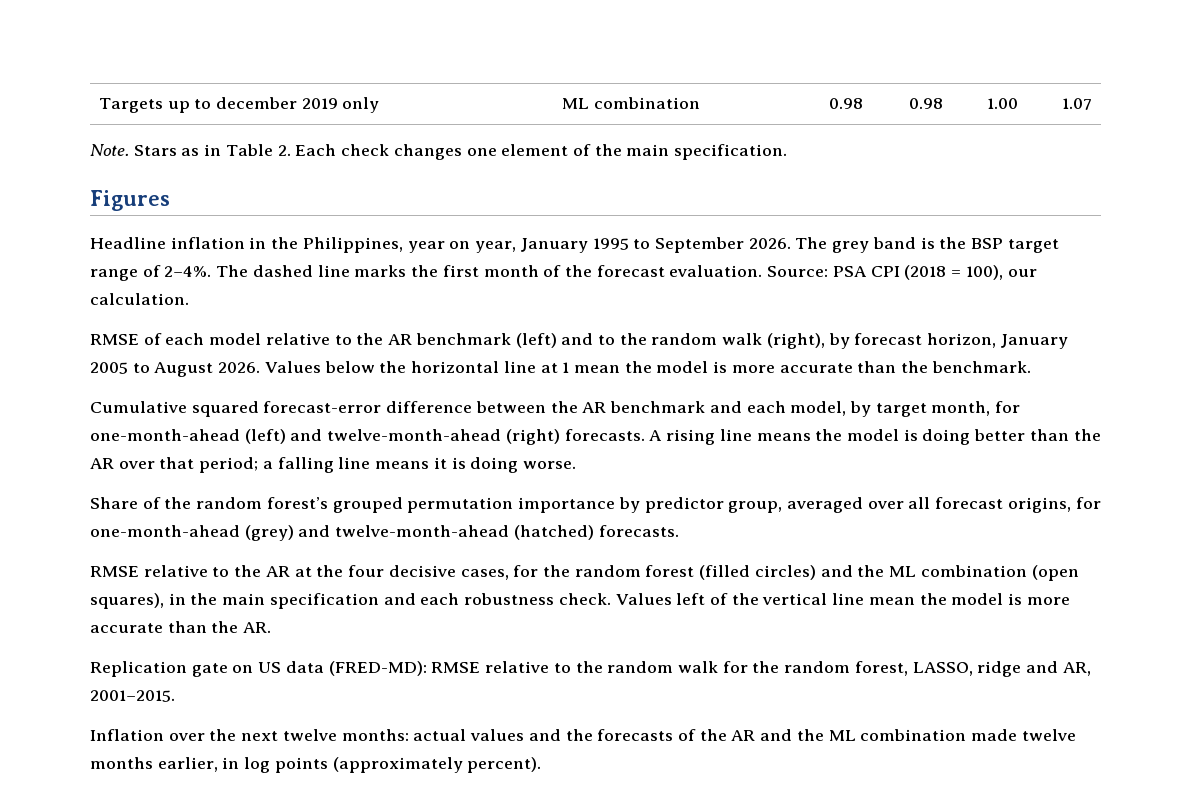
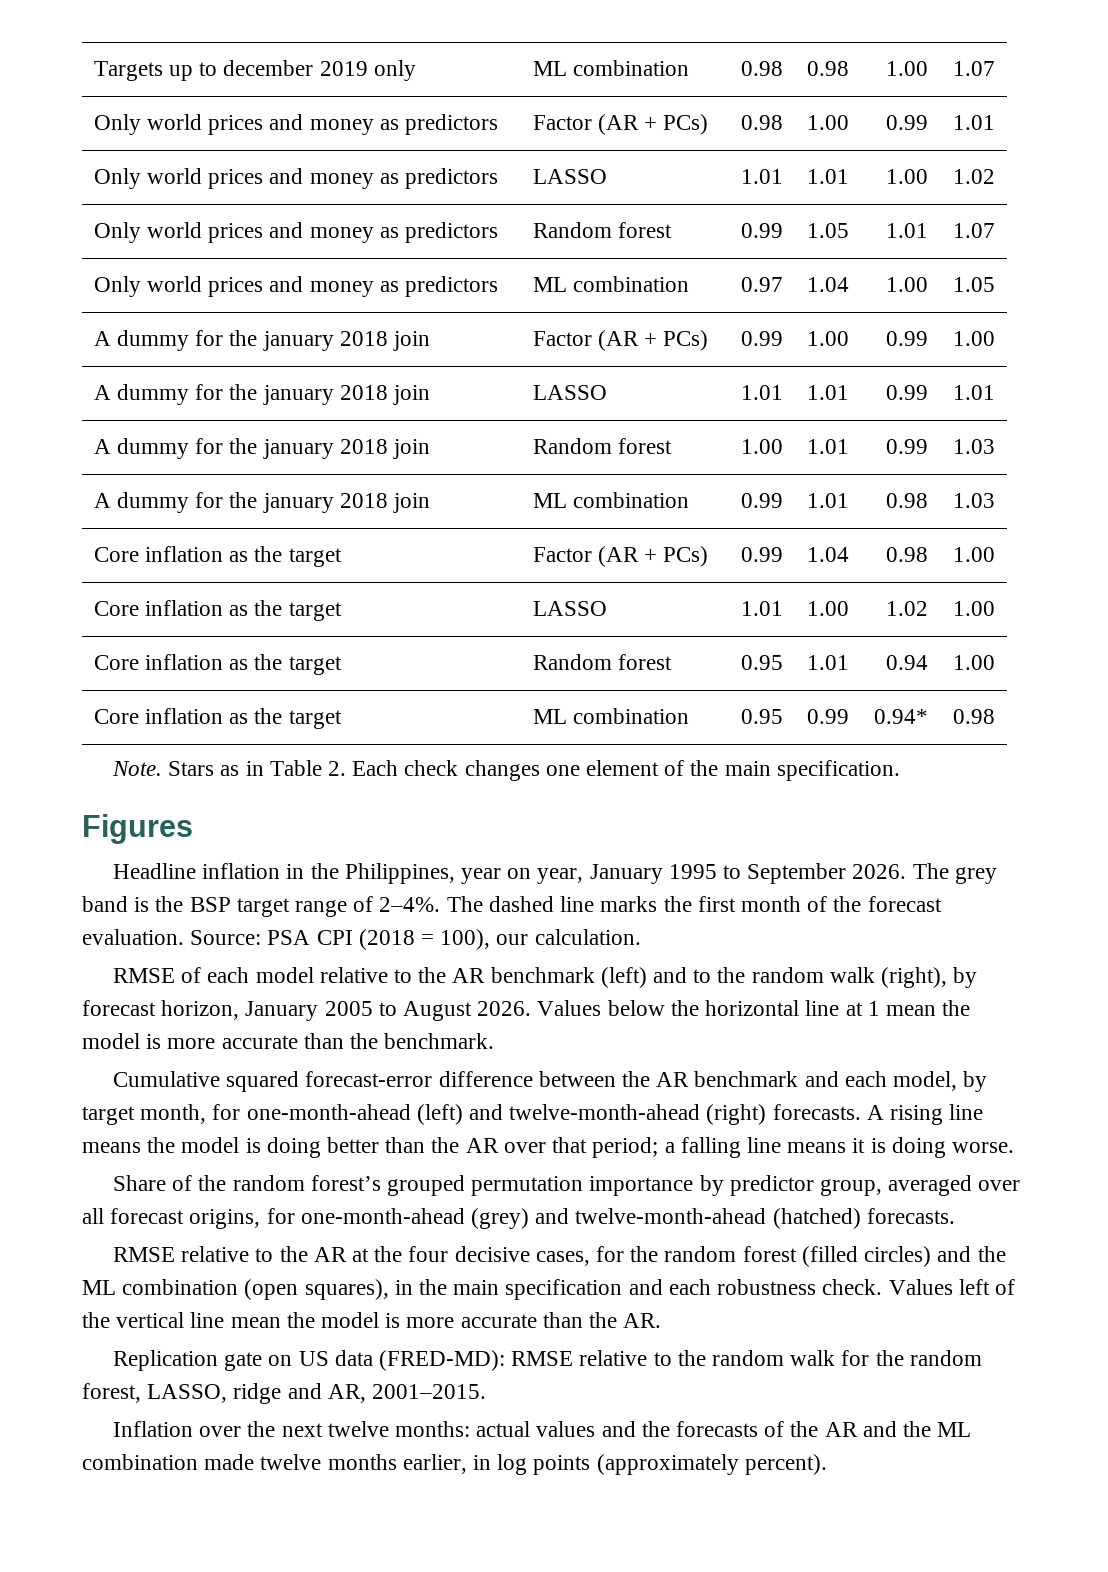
+ Only world prices and money as predictors | Factor (AR + PCs) | 0.98 | 1.00 | 0.99 | 1.01
+ Only world prices and money as predictors | LASSO | 1.01 | 1.01 | 1.00 | 1.02
+ Only world prices and money as predictors | Random forest | 0.99 | 1.05 | 1.01 | 1.07
+ Only world prices and money as predictors | ML combination | 0.97 | 1.04 | 1.00 | 1.05
+ A dummy for the january 2018 join | Factor (AR + PCs) | 0.99 | 1.00 | 0.99 | 1.00
+ A dummy for the january 2018 join | LASSO | 1.01 | 1.01 | 0.99 | 1.01
+ A dummy for the january 2018 join | Random forest | 1.00 | 1.01 | 0.99 | 1.03
+ A dummy for the january 2018 join | ML combination | 0.99 | 1.01 | 0.98 | 1.03
+ Core inflation as the target | Factor (AR + PCs) | 0.99 | 1.04 | 0.98 | 1.00
+ Core inflation as the target | LASSO | 1.01 | 1.00 | 1.02 | 1.00
+ Core inflation as the target | Random forest | 0.95 | 1.01 | 0.94 | 1.00
+ Core inflation as the target | ML combination | 0.95 | 0.99 | 0.94* | 0.98

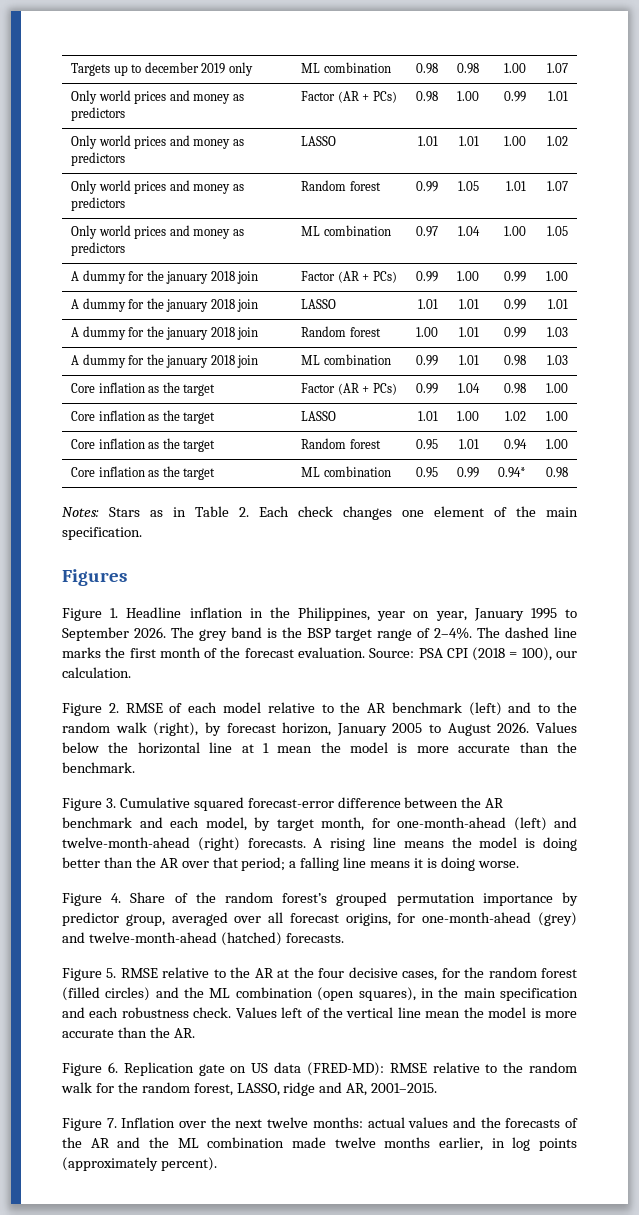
- Note. Stars as in Table 2. Each check changes one element of the main specification.
+ Notes: Stars as in Table 2. Each check changes one element of the main specification.
- Headline inflation in the Philippines, year on year, January 1995 to September 2026.
+ Figure 1. Headline inflation in the Philippines, year on year, January 1995 to September 2026.
- RMSE of each model relative to the AR benchmark (left) and to the random walk (right), by forecast horizon, January 2005 to August 2026.
+ Figure 2. RMSE of each model relative to the AR benchmark (left) and to the random walk (right), by forecast horizon, January 2005 to August 2026.
- Cumulative squared forecast-error difference between the AR benchmark and each model, by target month, for one-month-ahead (left) and twelve-month-ahead (right) forecasts.
+ Figure 3. Cumulative squared forecast-error difference between the AR benchmark and each model, by target month, for one-month-ahead (left) and twelve-month-ahead (right) forecasts.
- Share of the random forest’s grouped permutation importance by predictor group, averaged over all forecast origins, for one-month-ahead (grey) and twelve-month-ahead (hatched) forecasts.
+ Figure 4. Share of the random forest’s grouped permutation importance by predictor group, averaged over all forecast origins, for one-month-ahead (grey) and twelve-month-ahead (hatched) forecasts.
- RMSE relative to the AR at the four decisive cases, for the random forest (filled circles) and the ML combination (open squares), in the main specification and each robustness check.
+ Figure 5. RMSE relative to the AR at the four decisive cases, for the random forest (filled circles) and the ML combination (open squares), in the main specification and each robustness check.
- Replication gate on US data (FRED-MD): RMSE relative to the random walk for the random forest, LASSO, ridge and AR, 2001–2015.
+ Figure 6. Replication gate on US data (FRED-MD): RMSE relative to the random walk for the random forest, LASSO, ridge and AR, 2001–2015.
- Inflation over the next twelve months: actual values and the forecasts of the AR and the ML combination made twelve months earlier, in log points (approximately percent).
+ Figure 7. Inflation over the next twelve months: actual values and the forecasts of the AR and the ML combination made twelve months earlier, in log points (approximately percent).

